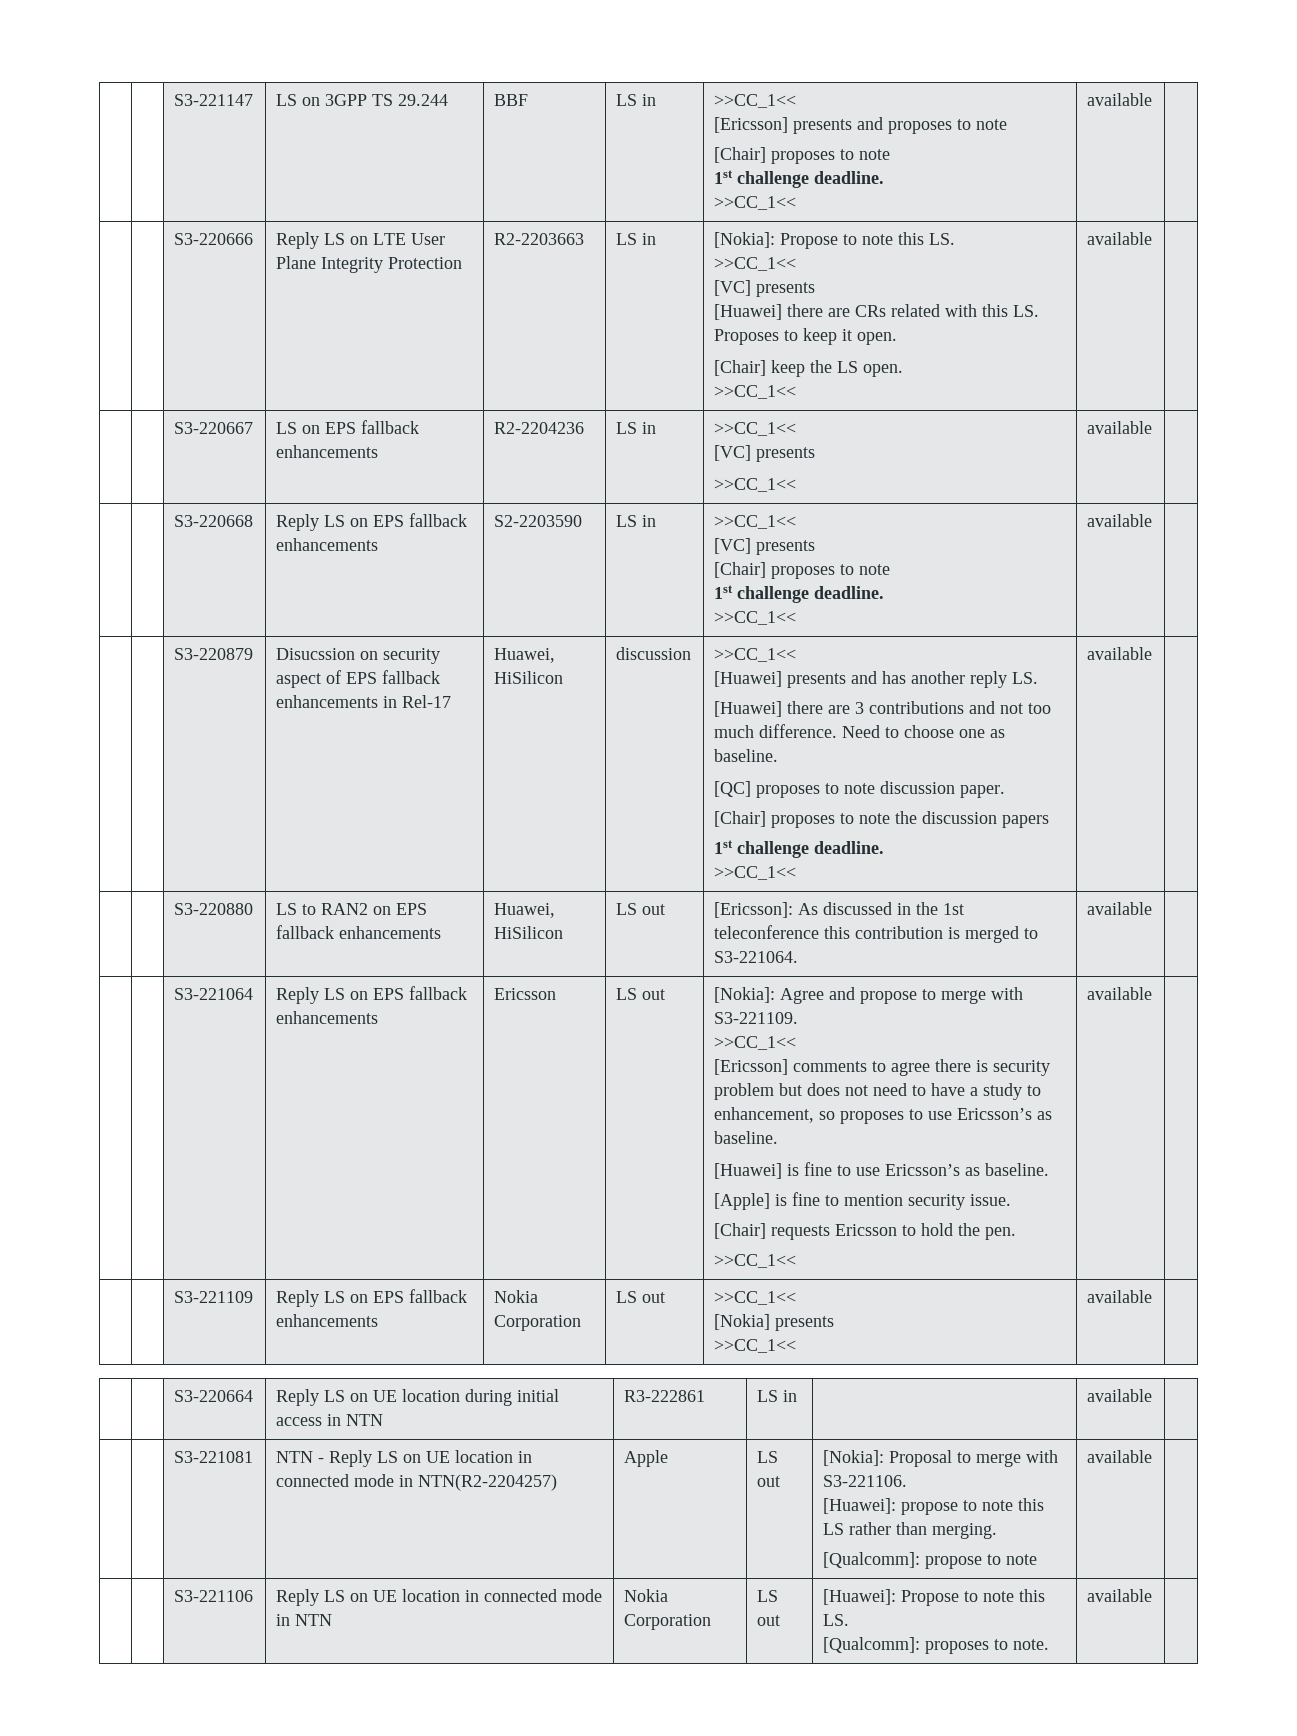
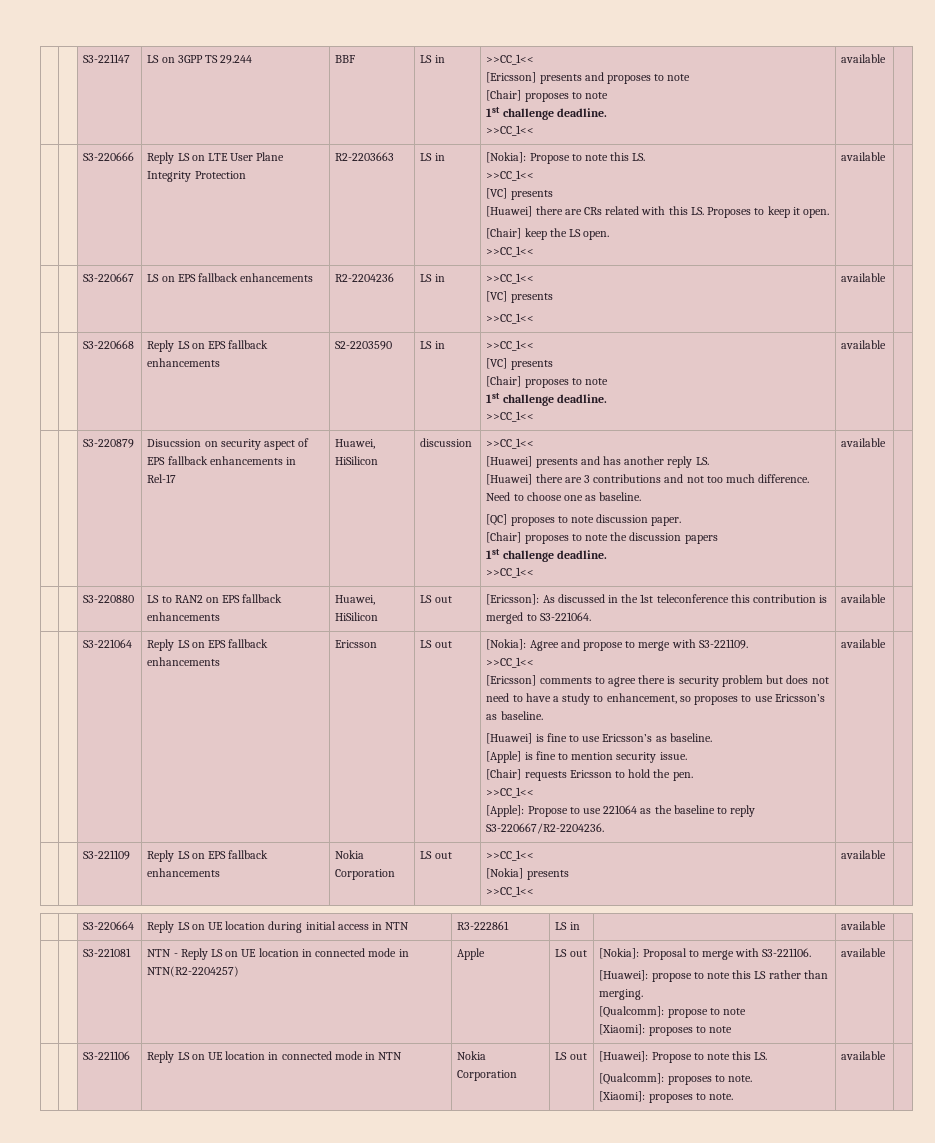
+ [Apple]: Propose to use 221064 as the baseline to reply S3-220667/R2-2204236.
  | | S3-221081 | NTN - Reply LS on UE location in connected mode in NTN(R2-2204257) | Apple | LS out | [Nokia]: Proposal to merge with S3-221106.
  [Huawei]: propose to note this LS rather than merging.
- [Qualcomm]: propose to note | available |
+ [Qualcomm]: propose to note
+ [Xiaomi]: proposes to note | available |
  | | S3-221106 | Reply LS on UE location in connected mode in NTN | Nokia Corporation | LS out | [Huawei]: Propose to note this LS.
- [Qualcomm]: proposes to note. | available |
+ [Qualcomm]: proposes to note.
+ [Xiaomi]: proposes to note. | available |

